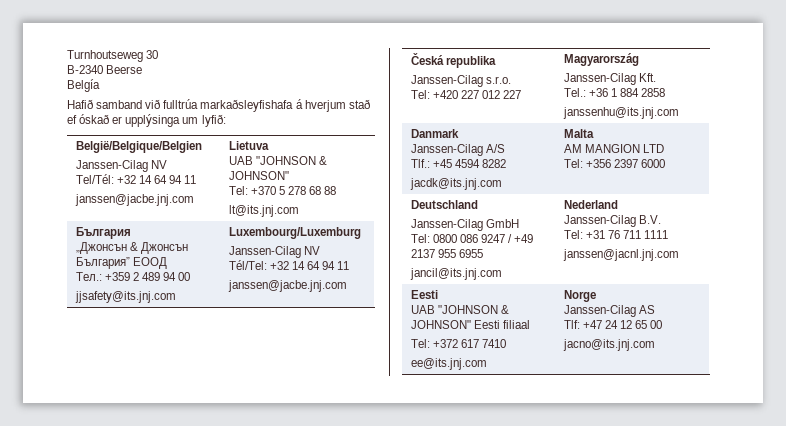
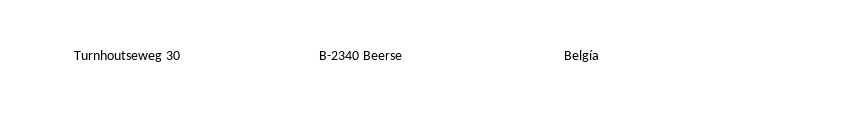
- Hafið samband við fulltrúa markaðsleyfishafa á hverjum stað ef óskað er upplýsinga um lyfið:
- België/Belgique/Belgien
- Janssen-Cilag NV
- Tel/Tél: +32 14 64 94 11
- janssen@jacbe.jnj.com | Lietuva
- UAB "JOHNSON & JOHNSON"
- Tel: +370 5 278 68 88
- lt@its.jnj.com
- България
- „Джонсън & Джонсън България” ЕООД
- Тел.: +359 2 489 94 00
- jjsafety@its.jnj.com | Luxembourg/Luxemburg
- Janssen-Cilag NV
- Tél/Tel: +32 14 64 94 11
- janssen@jacbe.jnj.com
- Česká republika
- Janssen-Cilag s.r.o.
- Tel: +420 227 012 227 | Magyarország
- Janssen-Cilag Kft.
- Tel.: +36 1 884 2858
- janssenhu@its.jnj.com
- Danmark
- Janssen-Cilag A/S
- Tlf.: +45 4594 8282
- jacdk@its.jnj.com | Malta
- AM MANGION LTD
- Tel: +356 2397 6000
- Deutschland
- Janssen-Cilag GmbH
- Tel: 0800 086 9247 / +49 2137 955 6955
- jancil@its.jnj.com | Nederland
- Janssen-Cilag B.V.
- Tel: +31 76 711 1111
- janssen@jacnl.jnj.com
- Eesti
- UAB "JOHNSON & JOHNSON" Eesti filiaal
- Tel: +372 617 7410
- ee@its.jnj.com | Norge
- Janssen-Cilag AS
- Tlf: +47 24 12 65 00
- jacno@its.jnj.com

